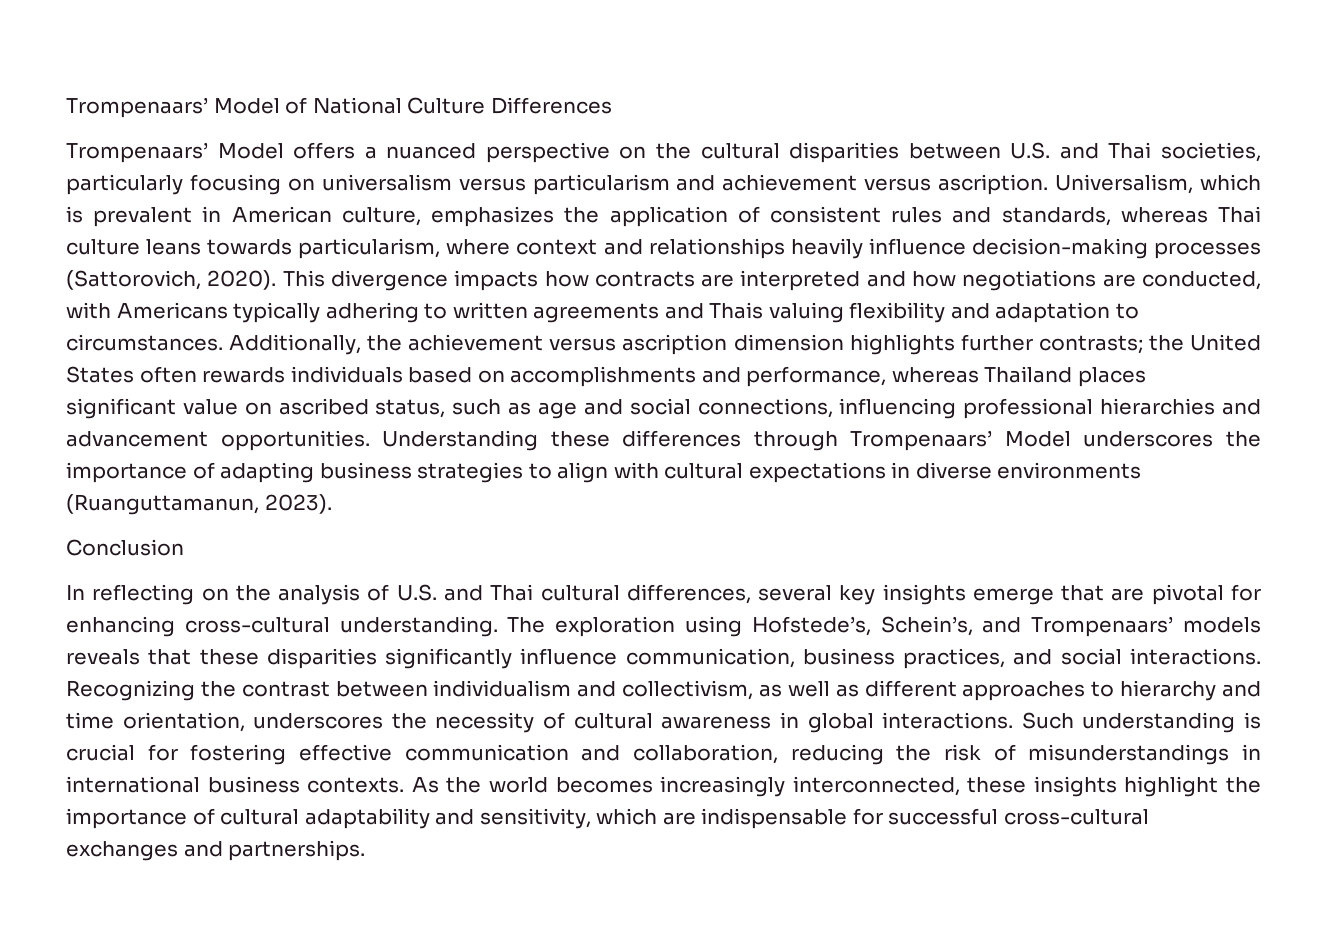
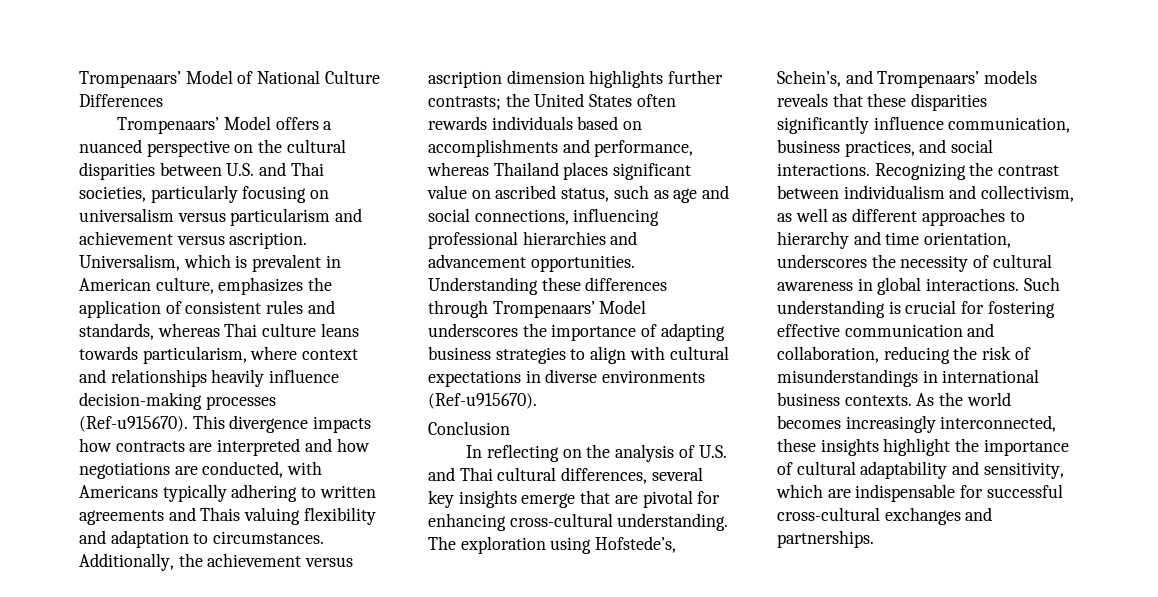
- Universalism, which is prevalent in American culture, emphasizes the application of consistent rules and standards, whereas Thai culture leans towards particularism, where context and relationships heavily influence decision-making processes (Sattorovich, 2020).
+ Universalism, which is prevalent in American culture, emphasizes the application of consistent rules and standards, whereas Thai culture leans towards particularism, where context and relationships heavily influence decision-making processes (Ref-u915670).
- Understanding these differences through Trompenaars’ Model underscores the importance of adapting business strategies to align with cultural expectations in diverse environments (Ruanguttamanun, 2023).
+ Understanding these differences through Trompenaars’ Model underscores the importance of adapting business strategies to align with cultural expectations in diverse environments (Ref-u915670).

